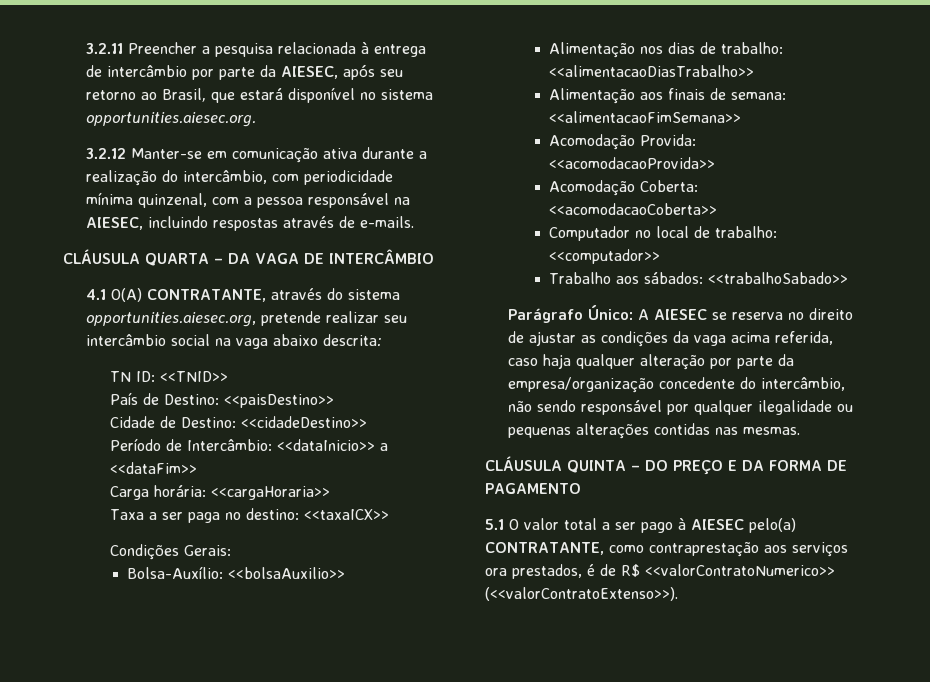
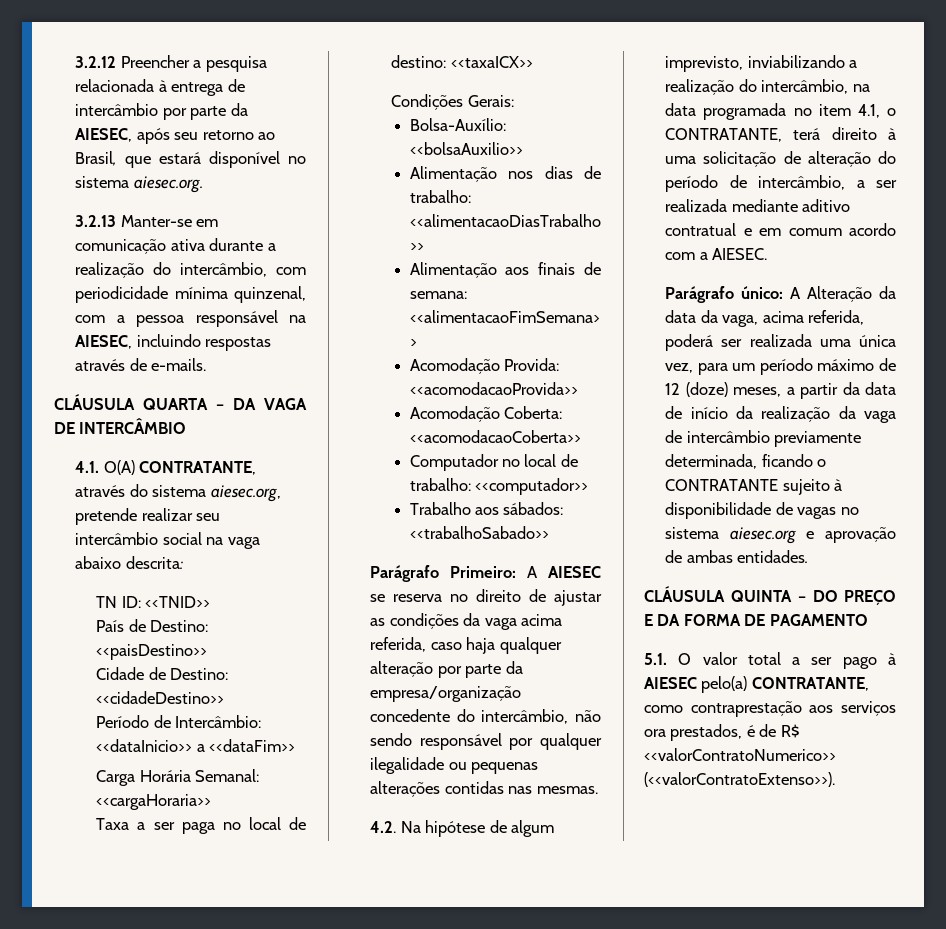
- 3.2.11 Preencher a pesquisa relacionada à entrega de intercâmbio por parte da AIESEC, após seu retorno ao Brasil, que estará disponível no sistema opportunities.aiesec.org.
- 3.2.12 Manter-se em comunicação ativa durante a realização do intercâmbio, com periodicidade mínima quinzenal, com a pessoa responsável na AIESEC, incluindo respostas através de e-mails.
+ 3.2.12 Preencher a pesquisa relacionada à entrega de intercâmbio por parte da AIESEC, após seu retorno ao Brasil, que estará disponível no sistema aiesec.org.
+ 3.2.13 Manter-se em comunicação ativa durante a realização do intercâmbio, com periodicidade mínima quinzenal, com a pessoa responsável na AIESEC, incluindo respostas através de e-mails.
- 4.1 O(A) CONTRATANTE, através do sistema opportunities.aiesec.org, pretende realizar seu intercâmbio social na vaga abaixo descrita:
+ 4.1. O(A) CONTRATANTE, através do sistema aiesec.org, pretende realizar seu intercâmbio social na vaga abaixo descrita:
- Carga horária: <<cargaHoraria>>
+ Carga Horária Semanal: <<cargaHoraria>>
- Taxa a ser paga no destino: <<taxaICX>>
+ Taxa a ser paga no local de destino: <<taxaICX>>
- Parágrafo Único: A AIESEC se reserva no direito de ajustar as condições da vaga acima referida, caso haja qualquer alteração por parte da empresa/organização concedente do intercâmbio, não sendo responsável por qualquer ilegalidade ou pequenas alterações contidas nas mesmas.
+ Parágrafo Primeiro: A AIESEC se reserva no direito de ajustar as condições da vaga acima referida, caso haja qualquer alteração por parte da empresa/organização concedente do intercâmbio, não sendo responsável por qualquer ilegalidade ou pequenas alterações contidas nas mesmas.
+ 4.2. Na hipótese de algum imprevisto, inviabilizando a realização do intercâmbio, na data programada no item 4.1, o CONTRATANTE, terá direito à uma solicitação de alteração do período de intercâmbio, a ser realizada mediante aditivo contratual e em comum acordo com a AIESEC.
+ Parágrafo único: A Alteração da data da vaga, acima referida, poderá ser realizada uma única vez, para um período máximo de 12 (doze) meses, a partir da data de início da realização da vaga de intercâmbio previamente determinada, ficando o CONTRATANTE sujeito à disponibilidade de vagas no sistema aiesec.org e aprovação de ambas entidades.
- 5.1 O valor total a ser pago à AIESEC pelo(a) CONTRATANTE, como contraprestação aos serviços ora prestados, é de R$ <<valorContratoNumerico>> (<<valorContratoExtenso>>).
+ 5.1. O valor total a ser pago à AIESEC pelo(a) CONTRATANTE, como contraprestação aos serviços ora prestados, é de R$ <<valorContratoNumerico>> (<<valorContratoExtenso>>).

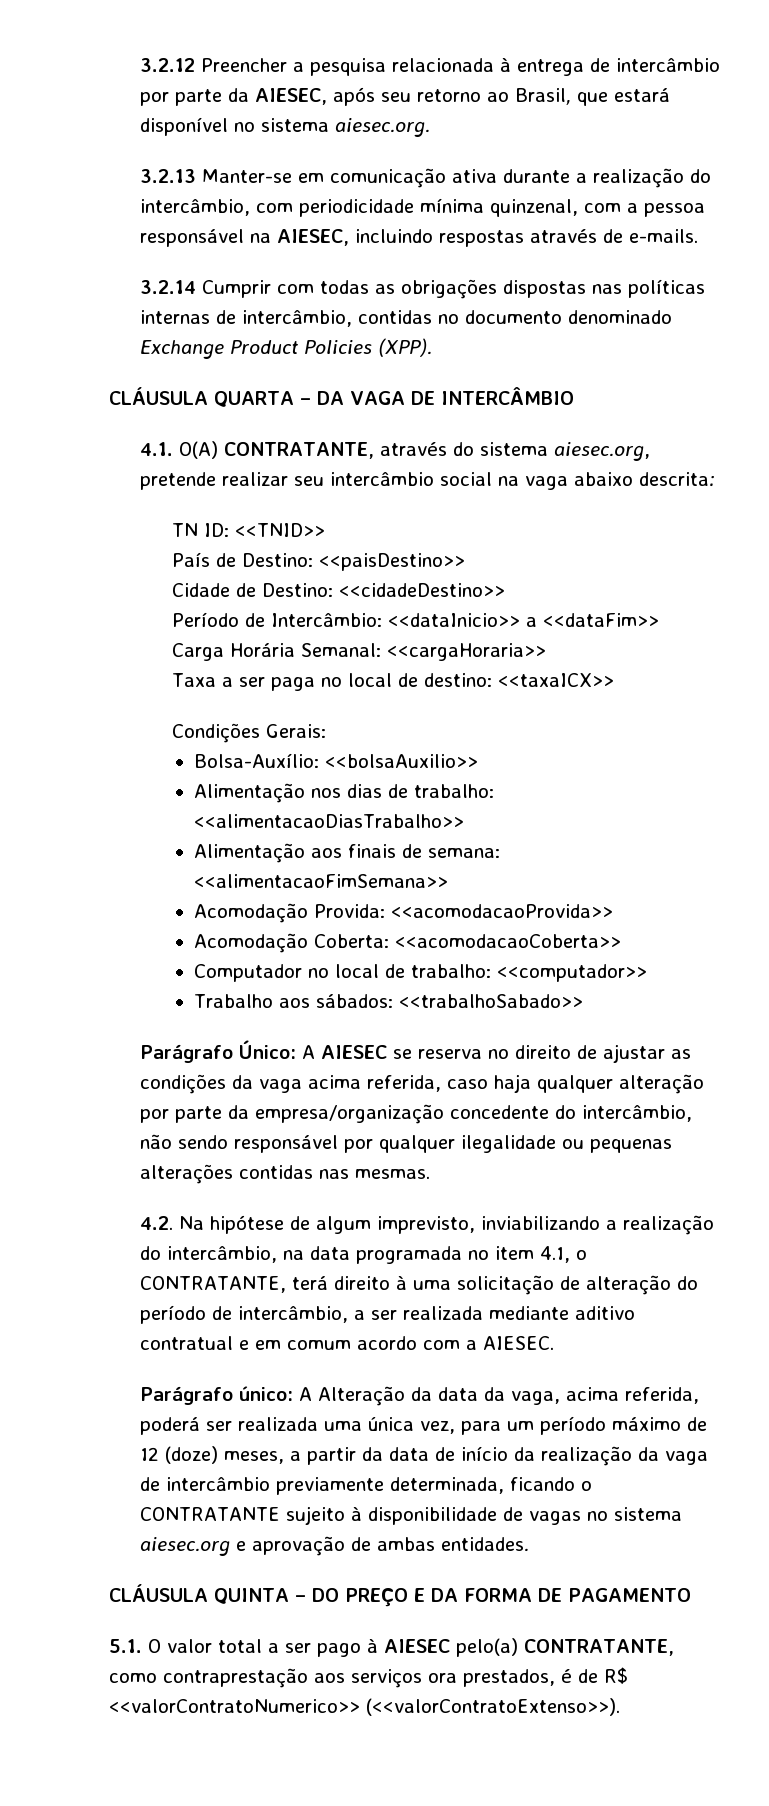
+ 3.2.14 Cumprir com todas as obrigações dispostas nas políticas internas de intercâmbio, contidas no documento denominado Exchange Product Policies (XPP).
- Parágrafo Primeiro: A AIESEC se reserva no direito de ajustar as condições da vaga acima referida, caso haja qualquer alteração por parte da empresa/organização concedente do intercâmbio, não sendo responsável por qualquer ilegalidade ou pequenas alterações contidas nas mesmas.
+ Parágrafo Único: A AIESEC se reserva no direito de ajustar as condições da vaga acima referida, caso haja qualquer alteração por parte da empresa/organização concedente do intercâmbio, não sendo responsável por qualquer ilegalidade ou pequenas alterações contidas nas mesmas.

